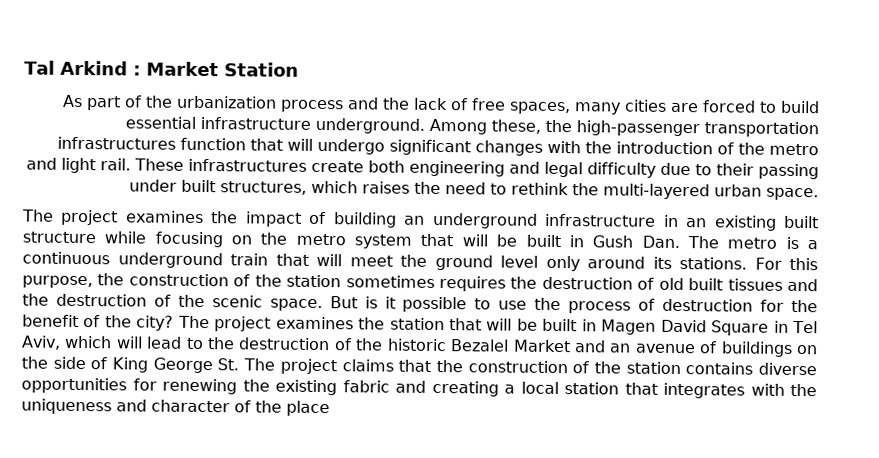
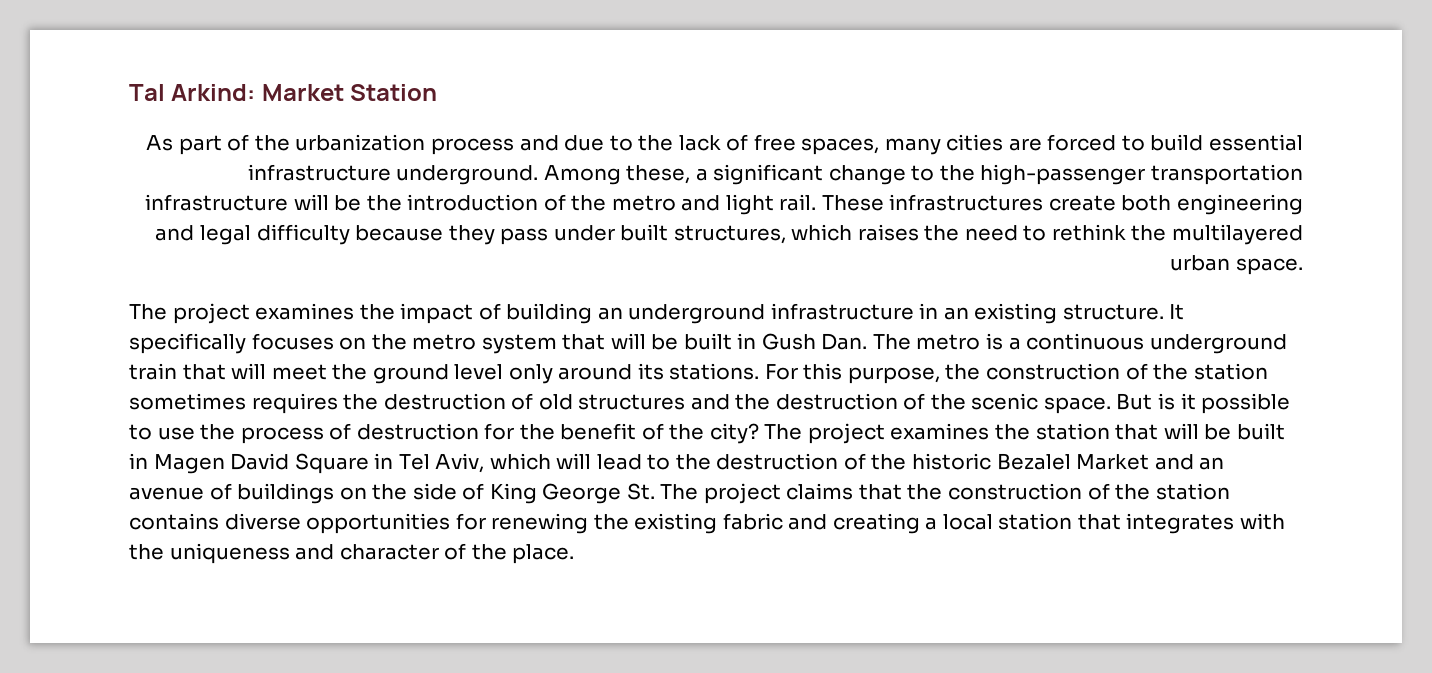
- Tal Arkind : Market Station
+ Tal Arkind: Market Station
- As part of the urbanization process and the lack of free spaces, many cities are forced to build essential infrastructure underground.
+ As part of the urbanization process and due to the lack of free spaces, many cities are forced to build essential infrastructure underground.
- Among these, the high-passenger transportation infrastructures function that will undergo significant changes with the introduction of the metro and light rail.
+ Among these, a significant change to the high-passenger transportation infrastructure will be the introduction of the metro and light rail.
- These infrastructures create both engineering and legal difficulty due to their passing under built structures, which raises the need to rethink the multi-layered urban space.
+ These infrastructures create both engineering and legal difficulty because they pass under built structures, which raises the need to rethink the multilayered urban space.
- The project examines the impact of building an underground infrastructure in an existing built structure while focusing on the metro system that will be built in Gush Dan. The metro is a continuous underground train that will meet the ground level only around its stations.
+ The project examines the impact of building an underground infrastructure in an existing structure. It specifically focuses on the metro system that will be built in Gush Dan. The metro is a continuous underground train that will meet the ground level only around its stations.
- For this purpose, the construction of the station sometimes requires the destruction of old built tissues and the destruction of the scenic space.
+ For this purpose, the construction of the station sometimes requires the destruction of old structures and the destruction of the scenic space.
- The project examines the station that will be built in Magen David Square in Tel Aviv, which will lead to the destruction of the historic Bezalel Market and an avenue of buildings on the side of King George St. The project claims that the construction of the station contains diverse opportunities for renewing the existing fabric and creating a local station that integrates with the uniqueness and character of the place
+ The project examines the station that will be built in Magen David Square in Tel Aviv, which will lead to the destruction of the historic Bezalel Market and an avenue of buildings on the side of King George St. The project claims that the construction of the station contains diverse opportunities for renewing the existing fabric and creating a local station that integrates with the uniqueness and character of the place.

